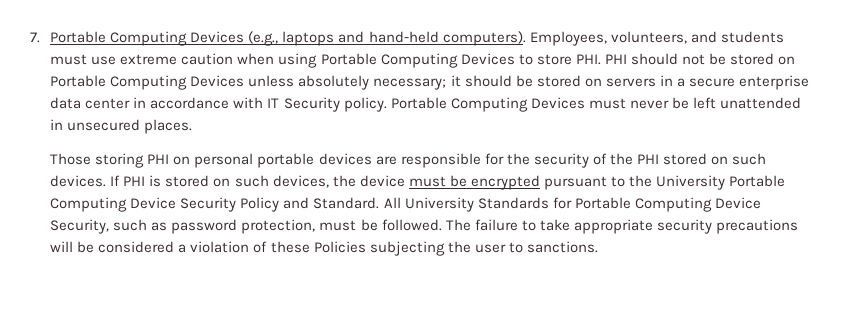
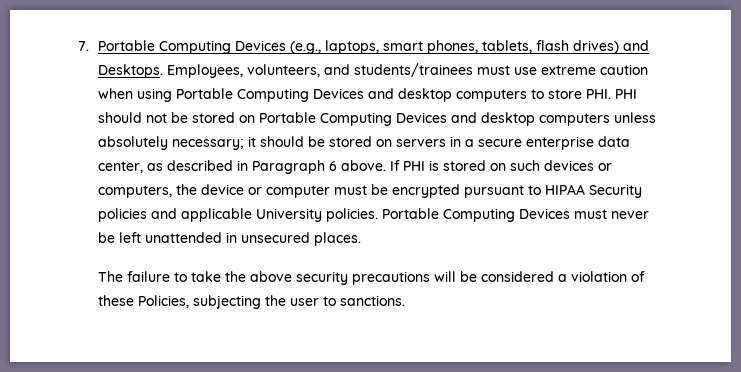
- 7. Portable Computing Devices (e.g., laptops and hand-held computers).
+ 7. Portable Computing Devices (e.g., laptops, smart phones, tablets, flash drives) and Desktops.
- Employees, volunteers, and students must use extreme caution when using Portable Computing Devices to store PHI. PHI should not be stored on Portable Computing Devices unless absolutely necessary; it should be stored on servers in a secure enterprise data center in accordance with IT Security policy.
+ Employees, volunteers, and students/trainees must use extreme caution when using Portable Computing Devices and desktop computers to store PHI. PHI should not be stored on Portable Computing Devices and desktop computers unless absolutely necessary; it should be stored on servers in a secure enterprise data center, as described in Paragraph 6 above. If PHI is stored on such devices or computers, the device or computer must be encrypted pursuant to HIPAA Security policies and applicable University policies.
- Those storing PHI on personal portable devices are responsible for the security of the PHI stored on such devices. If PHI is stored on such devices, the device must be encrypted pursuant to the University Portable Computing Device Security Policy and Standard. All University Standards for Portable Computing Device Security, such as password protection, must be followed. The failure to take appropriate security precautions will be considered a violation of these Policies subjecting the user to sanctions.
+ The failure to take the above security precautions will be considered a violation of these Policies, subjecting the user to sanctions.

